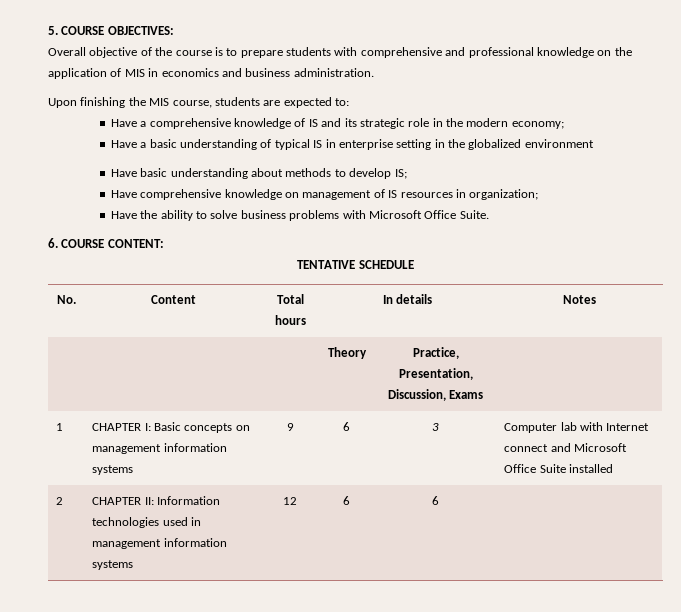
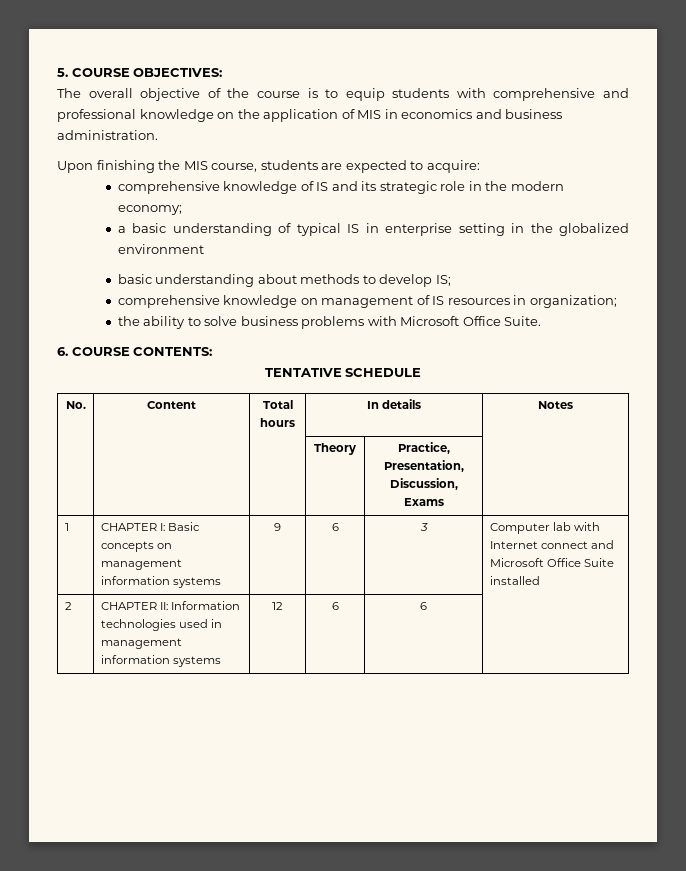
- Overall objective of the course is to prepare students with comprehensive and professional knowledge on the application of MIS in economics and business administration.
+ The overall objective of the course is to equip students with comprehensive and professional knowledge on the application of MIS in economics and business administration.
- Upon finishing the MIS course, students are expected to:
- Have a comprehensive knowledge of IS and its strategic role in the modern economy;
+ Upon finishing the MIS course, students are expected to acquire:
+ comprehensive knowledge of IS and its strategic role in the modern economy;
- Have a basic understanding of typical IS in enterprise setting in the globalized environment
+ a basic understanding of typical IS in enterprise setting in the globalized environment
- Have basic understanding about methods to develop IS;
+ basic understanding about methods to develop IS;
- Have comprehensive knowledge on management of IS resources in organization;
+ comprehensive knowledge on management of IS resources in organization;
- Have the ability to solve business problems with Microsoft Office Suite.
+ the ability to solve business problems with Microsoft Office Suite.
- 6. COURSE CONTENT:
+ 6. COURSE CONTENTS:

